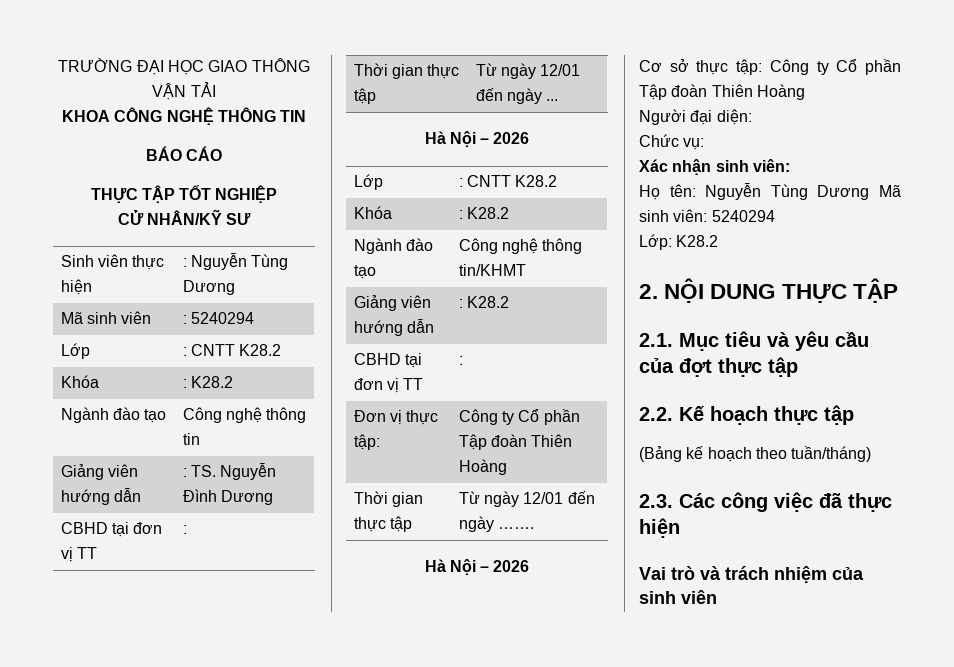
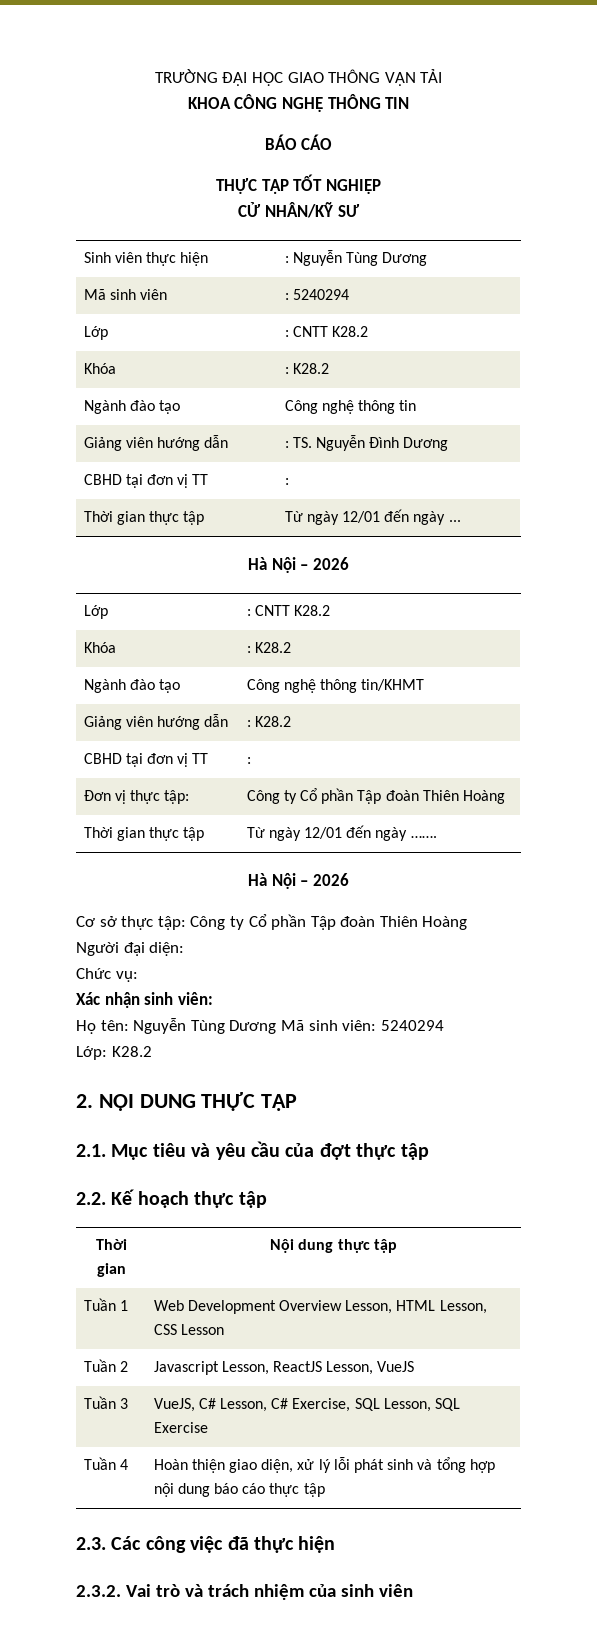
- (Bảng kế hoạch theo tuần/tháng)
+ Thời gian | Nội dung thực tập
+ Tuần 1 | Web Development Overview Lesson, HTML Lesson, CSS Lesson
+ Tuần 2 | Javascript Lesson, ReactJS Lesson, VueJS
+ Tuần 3 | VueJS, C# Lesson, C# Exercise, SQL Lesson, SQL Exercise
+ Tuần 4 | Hoàn thiện giao diện, xử lý lỗi phát sinh và tổng hợp nội dung báo cáo thực tập
- Vai trò và trách nhiệm của sinh viên
+ 2.3.2. Vai trò và trách nhiệm của sinh viên

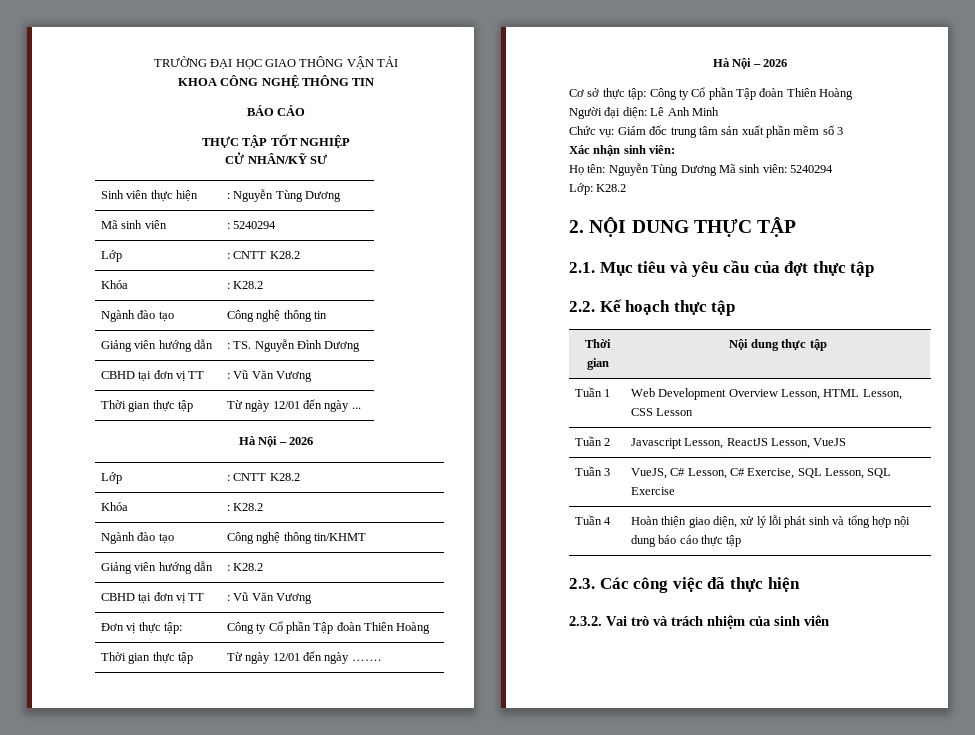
  Giảng viên hướng dẫn | : TS. Nguyễn Đình Dương
- CBHD tại đơn vị TT | :
+ CBHD tại đơn vị TT | : Vũ Văn Vương
  Giảng viên hướng dẫn | : K28.2
- CBHD tại đơn vị TT | :
+ CBHD tại đơn vị TT | : Vũ Văn Vương
- Người đại diện:
+ Người đại diện: Lê Anh Minh
- Chức vụ:
+ Chức vụ: Giám đốc trung tâm sản xuất phần mềm số 3

